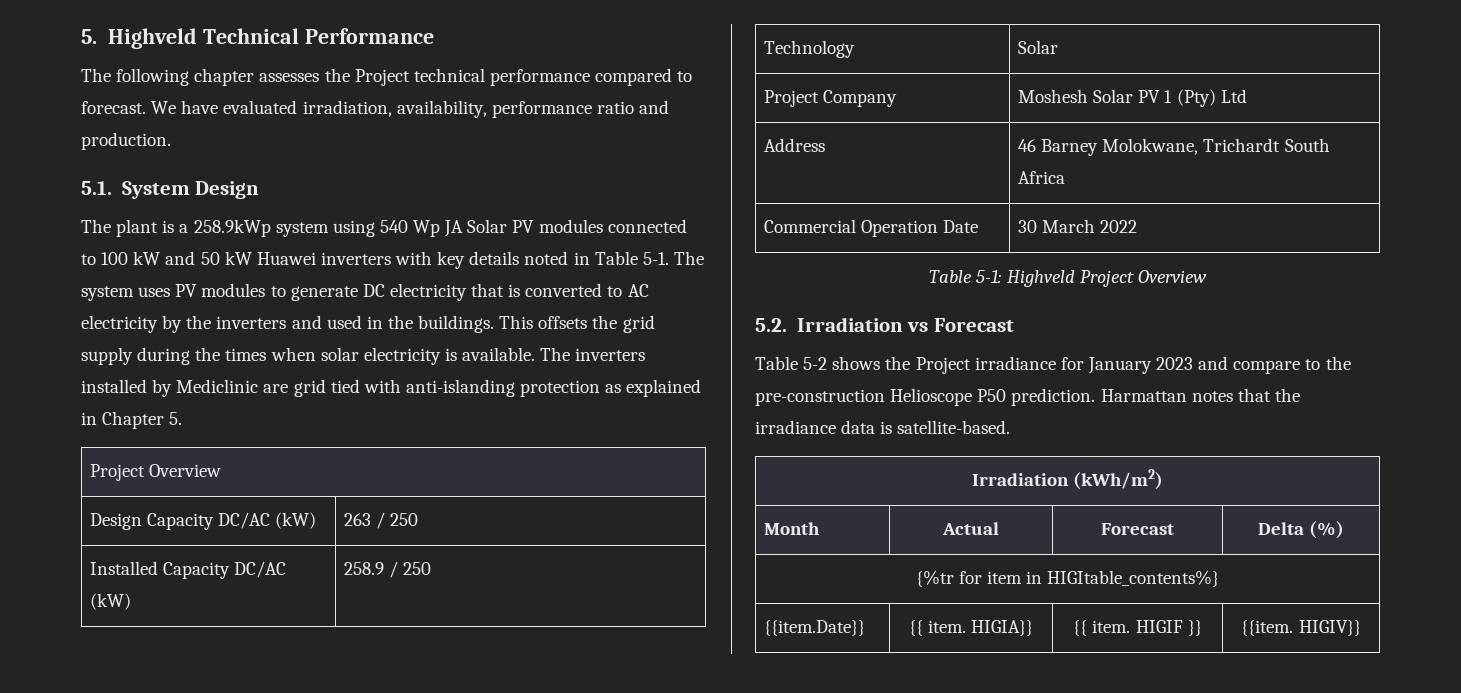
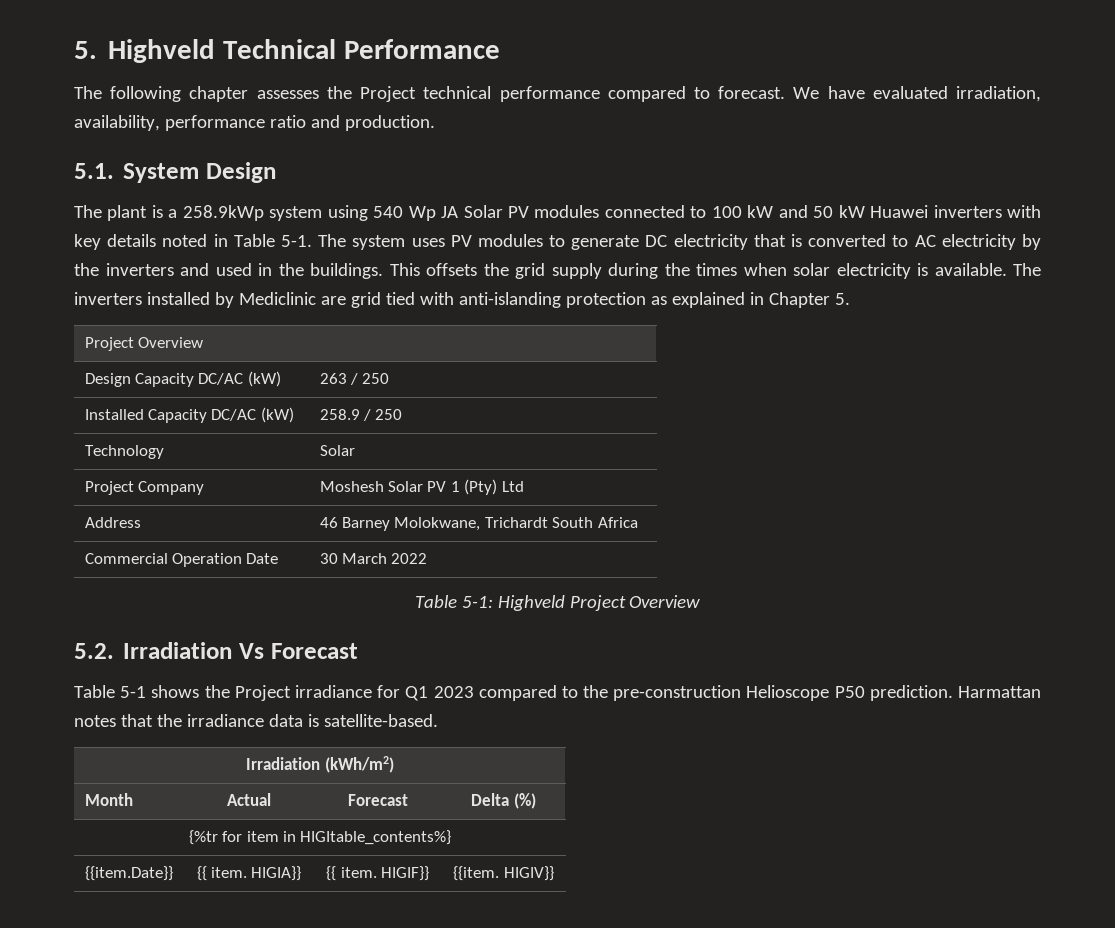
- 5.2. Irradiation vs Forecast
+ 5.2. Irradiation Vs Forecast
- Table 5-2 shows the Project irradiance for January 2023 and compare to the pre-construction Helioscope P50 prediction.
+ Table 5-1 shows the Project irradiance for Q1 2023 compared to the pre-construction Helioscope P50 prediction.
- {{item.Date}} | {{ item. HIGIA}} | {{ item. HIGIF }} | {{item. HIGIV}}
+ {{item.Date}} | {{ item. HIGIA}} | {{ item. HIGIF}} | {{item. HIGIV}}

